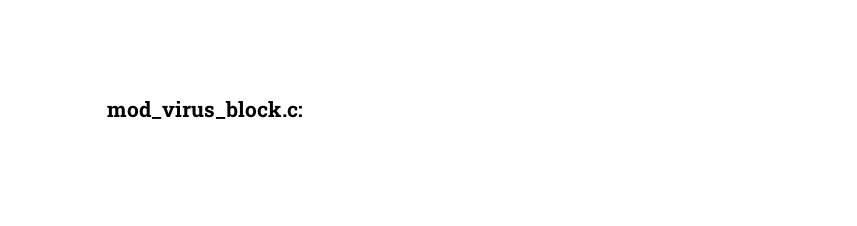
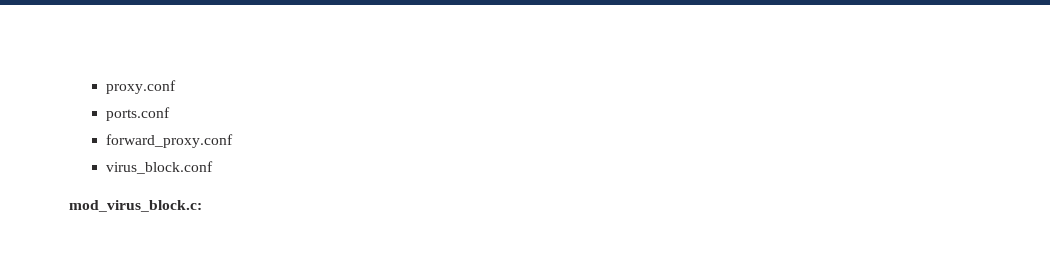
+ proxy.conf
+ ports.conf
+ forward_proxy.conf
+ virus_block.conf

